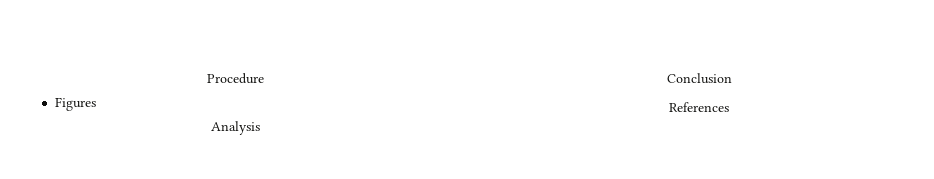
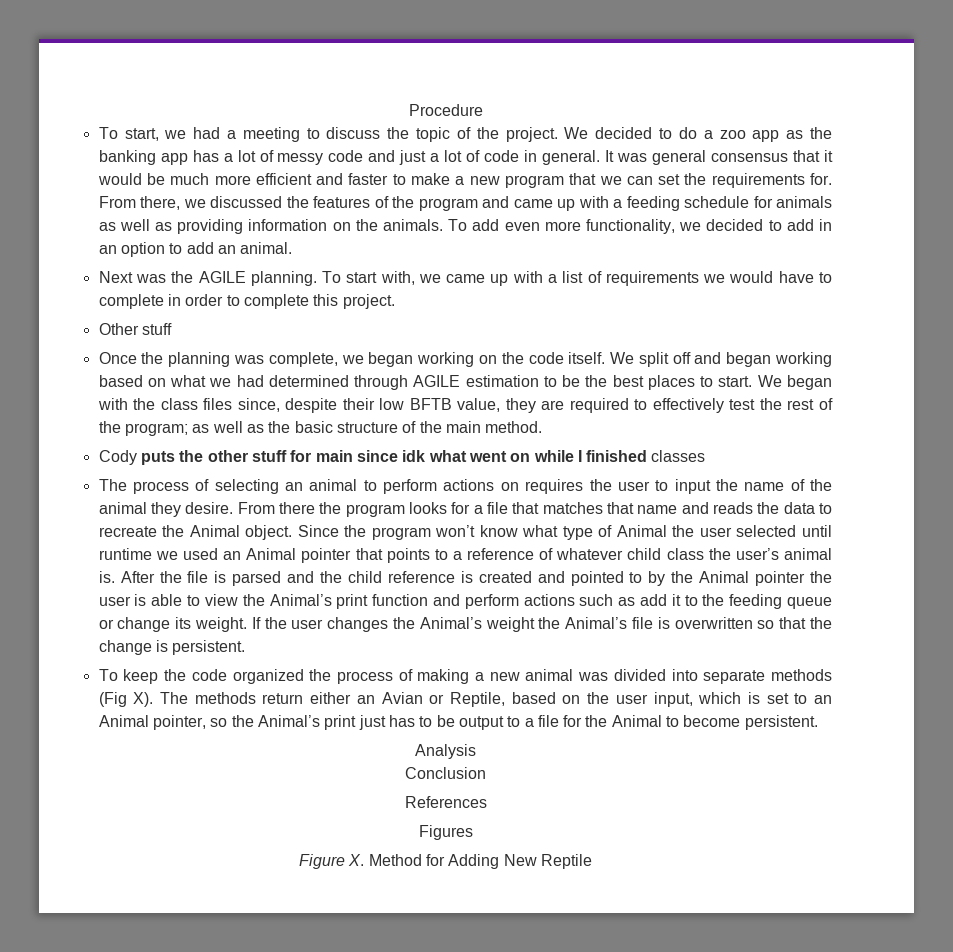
- Figures
+ To start, we had a meeting to discuss the topic of the project. We decided to do a zoo app as the banking app has a lot of messy code and just a lot of code in general. It was general consensus that it would be much more efficient and faster to make a new program that we can set the requirements for. From there, we discussed the features of the program and came up with a feeding schedule for animals as well as providing information on the animals. To add even more functionality, we decided to add in an option to add an animal.
+ Next was the AGILE planning. To start with, we came up with a list of requirements we would have to complete in order to complete this project.
+ Other stuff
+ Once the planning was complete, we began working on the code itself. We split off and began working based on what we had determined through AGILE estimation to be the best places to start. We began with the class files since, despite their low BFTB value, they are required to effectively test the rest of the program; as well as the basic structure of the main method.
+ Cody puts the other stuff for main since idk what went on while I finished classes
+ The process of selecting an animal to perform actions on requires the user to input the name of the animal they desire. From there the program looks for a file that matches that name and reads the data to recreate the Animal object. Since the program won’t know what type of Animal the user selected until runtime we used an Animal pointer that points to a reference of whatever child class the user’s animal is. After the file is parsed and the child reference is created and pointed to by the Animal pointer the user is able to view the Animal’s print function and perform actions such as add it to the feeding queue or change its weight. If the user changes the Animal’s weight the Animal’s file is overwritten so that the change is persistent.
+ To keep the code organized the process of making a new animal was divided into separate methods (Fig X). The methods return either an Avian or Reptile, based on the user input, which is set to an Animal pointer, so the Animal’s print just has to be output to a file for the Animal to become persistent.
  Analysis
  Conclusion
  References
+ Figures
+ Figure X. Method for Adding New Reptile

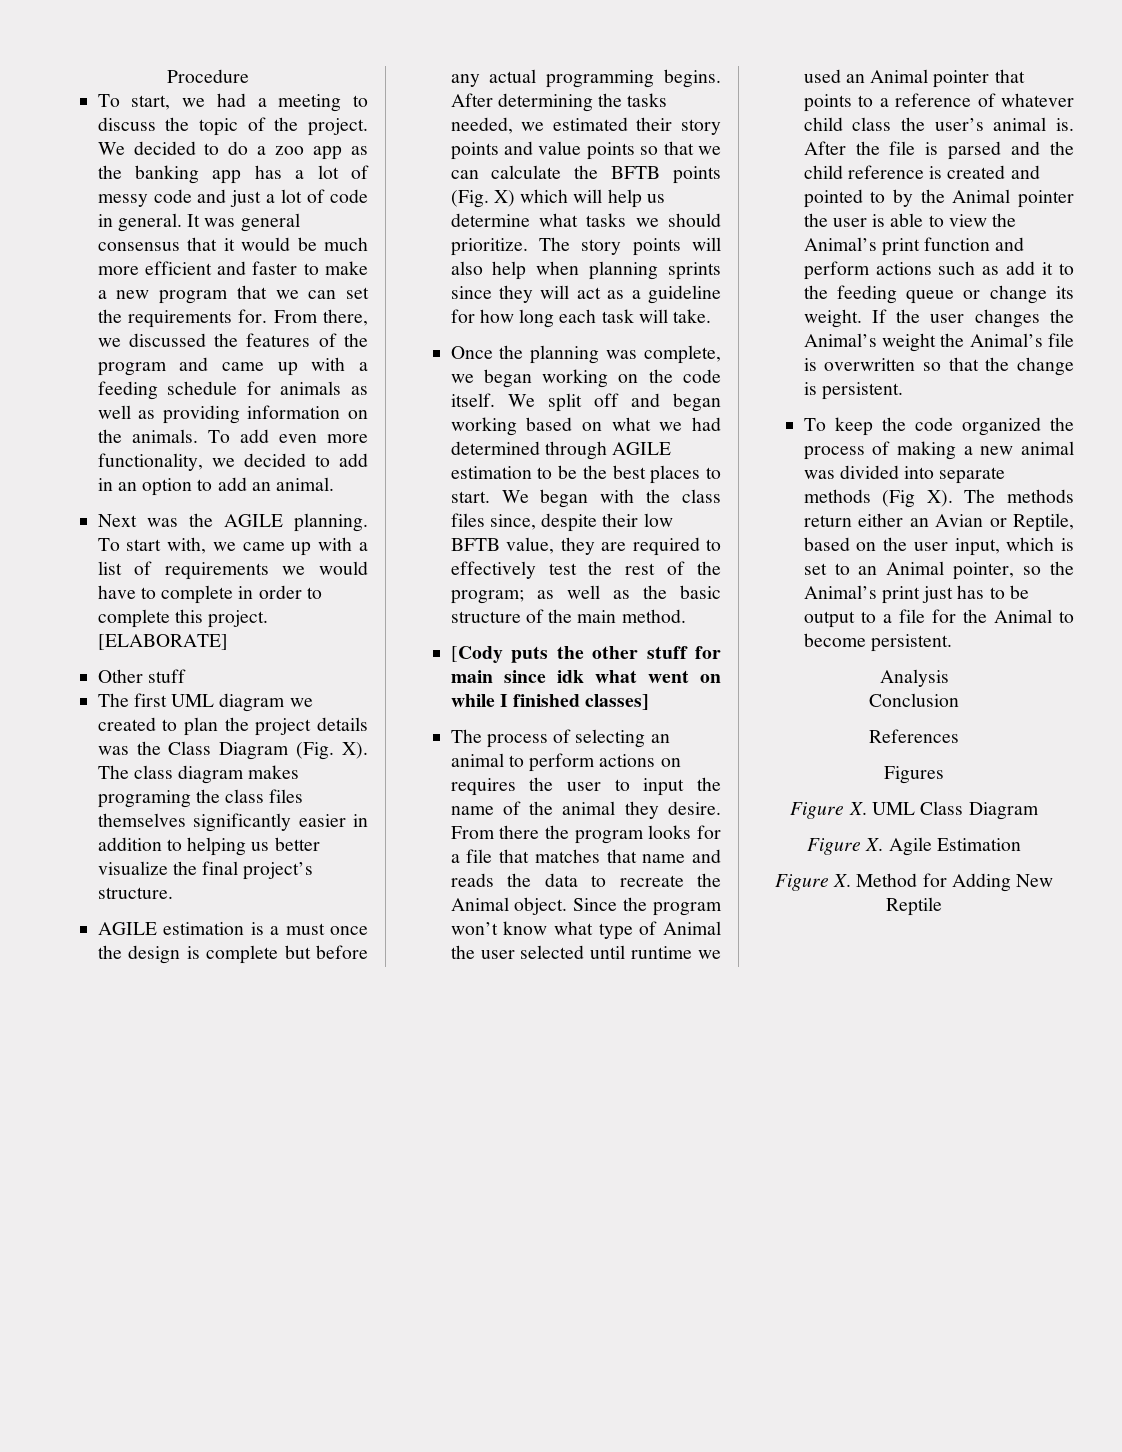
+ [ELABORATE]
+ The first UML diagram we created to plan the project details was the Class Diagram (Fig. X). The class diagram makes programing the class files themselves significantly easier in addition to helping us better visualize the final project’s structure.
+ AGILE estimation is a must once the design is complete but before any actual programming begins. After determining the tasks needed, we estimated their story points and value points so that we can calculate the BFTB points (Fig. X) which will help us determine what tasks we should prioritize. The story points will also help when planning sprints since they will act as a guideline for how long each task will take.
- Cody puts the other stuff for main since idk what went on while I finished classes
+ [Cody puts the other stuff for main since idk what went on while I finished classes]
+ Figure X. UML Class Diagram
+ Figure X. Agile Estimation

